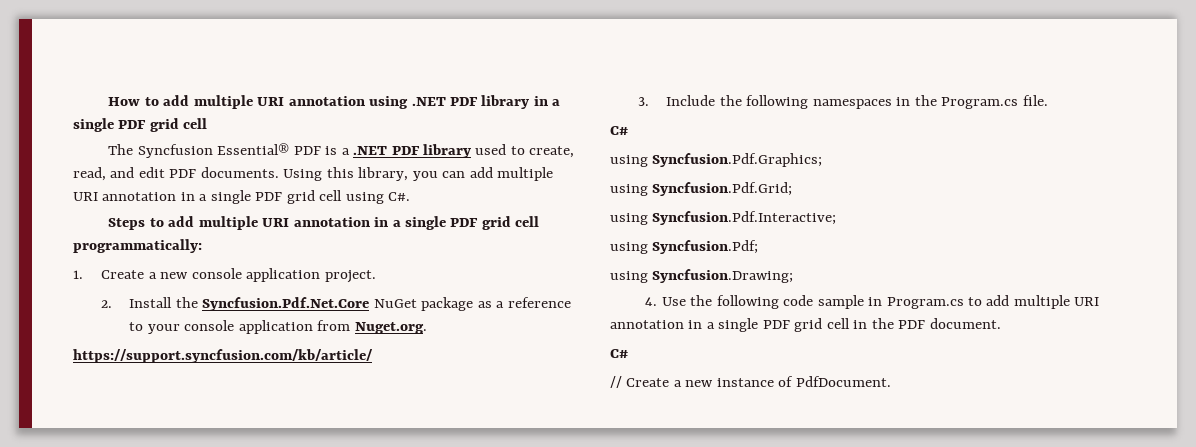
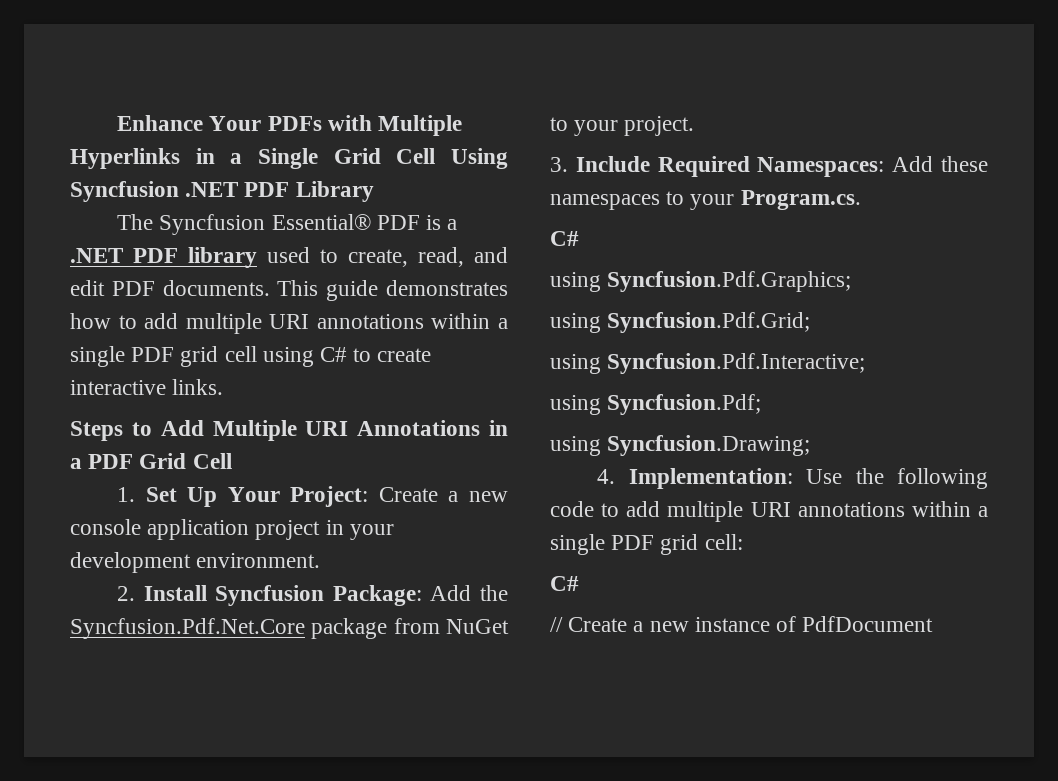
- How to add multiple URI annotation using .NET PDF library in a single PDF grid cell
+ Enhance Your PDFs with Multiple Hyperlinks in a Single Grid Cell Using Syncfusion .NET PDF Library
- Using this library, you can add multiple URI annotation in a single PDF grid cell using C#.
- Steps to add multiple URI annotation in a single PDF grid cell programmatically:
- 1. Create a new console application project.
- 2. Install the Syncfusion.Pdf.Net.Core NuGet package as a reference to your console application from Nuget.org.
- https://support.syncfusion.com/kb/article/
- 3. Include the following namespaces in the Program.cs file.
+ This guide demonstrates how to add multiple URI annotations within a single PDF grid cell using C# to create interactive links.
+ Steps to Add Multiple URI Annotations in a PDF Grid Cell
+ 1. Set Up Your Project: Create a new console application project in your development environment.
+ 2. Install Syncfusion Package: Add the Syncfusion.Pdf.Net.Core package from NuGet to your project.
+ 3. Include Required Namespaces: Add these namespaces to your Program.cs.
- 4. Use the following code sample in Program.cs to add multiple URI annotation in a single PDF grid cell in the PDF document.
+ 4. Implementation: Use the following code to add multiple URI annotations within a single PDF grid cell:
- // Create a new instance of PdfDocument.
+ // Create a new instance of PdfDocument

